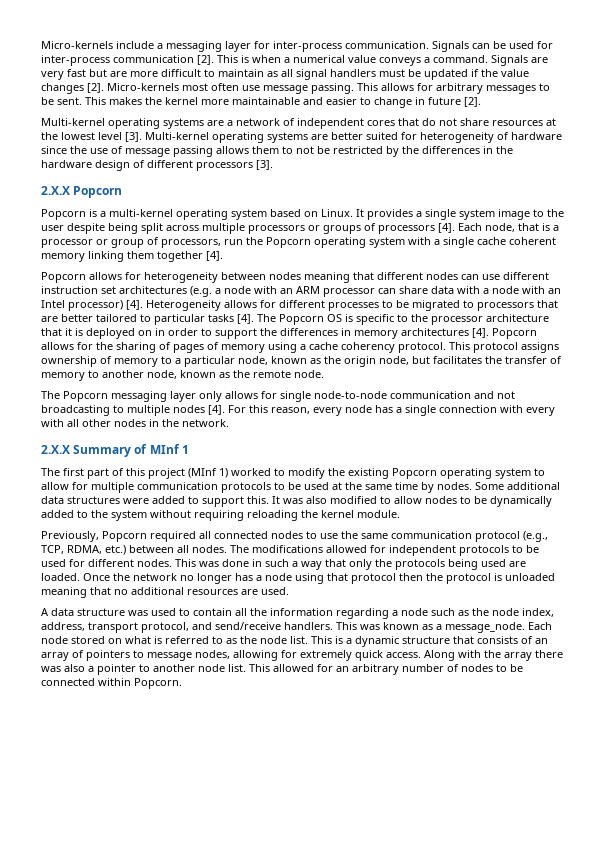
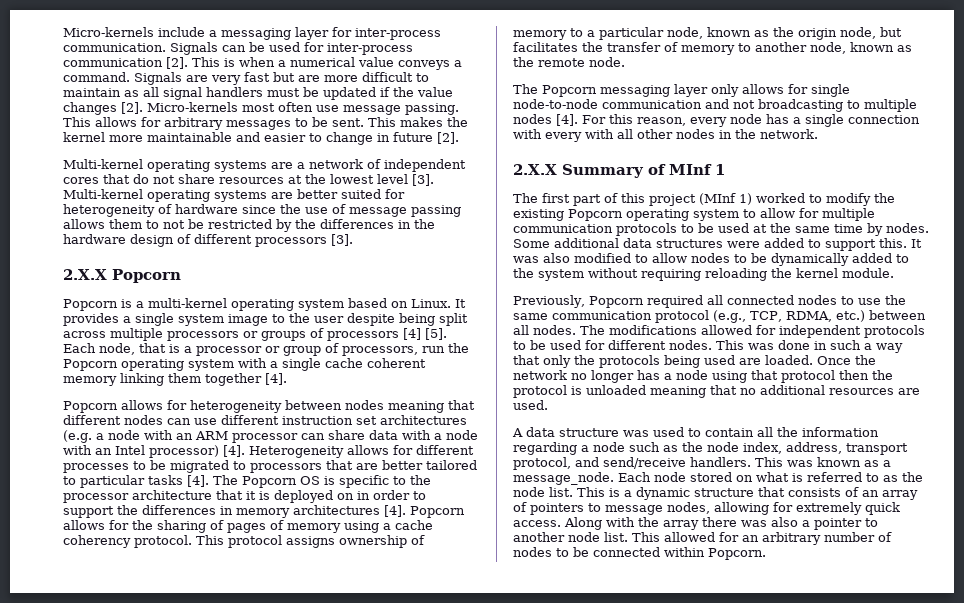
- It provides a single system image to the user despite being split across multiple processors or groups of processors [4].
+ It provides a single system image to the user despite being split across multiple processors or groups of processors [4] [5].

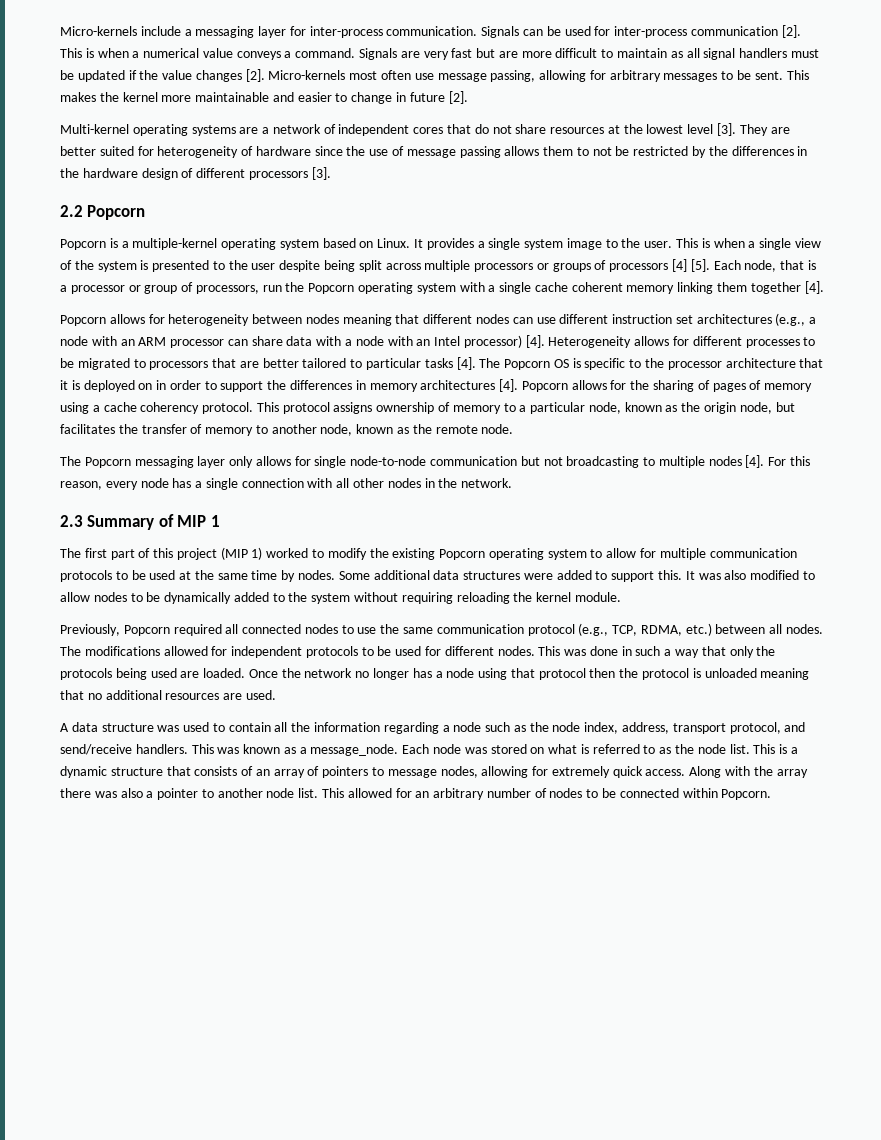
- Micro-kernels most often use message passing. This allows for arbitrary messages to be sent.
+ Micro-kernels most often use message passing, allowing for arbitrary messages to be sent.
- Multi-kernel operating systems are better suited for heterogeneity of hardware since the use of message passing allows them to not be restricted by the differences in the hardware design of different processors [3].
+ They are better suited for heterogeneity of hardware since the use of message passing allows them to not be restricted by the differences in the hardware design of different processors [3].
- 2.X.X Popcorn
+ 2.2 Popcorn
- Popcorn is a multi-kernel operating system based on Linux.
+ Popcorn is a multiple-kernel operating system based on Linux.
- It provides a single system image to the user despite being split across multiple processors or groups of processors [4] [5].
+ It provides a single system image to the user. This is when a single view of the system is presented to the user despite being split across multiple processors or groups of processors [4] [5].
- Popcorn allows for heterogeneity between nodes meaning that different nodes can use different instruction set architectures (e.g. a node with an ARM processor can share data with a node with an Intel processor) [4].
+ Popcorn allows for heterogeneity between nodes meaning that different nodes can use different instruction set architectures (e.g., a node with an ARM processor can share data with a node with an Intel processor) [4].
- The Popcorn messaging layer only allows for single node-to-node communication and not broadcasting to multiple nodes [4].
+ The Popcorn messaging layer only allows for single node-to-node communication but not broadcasting to multiple nodes [4].
- For this reason, every node has a single connection with every with all other nodes in the network.
+ For this reason, every node has a single connection with all other nodes in the network.
- 2.X.X Summary of MInf 1
+ 2.3 Summary of MIP 1
- The first part of this project (MInf 1) worked to modify the existing Popcorn operating system to allow for multiple communication protocols to be used at the same time by nodes.
+ The first part of this project (MIP 1) worked to modify the existing Popcorn operating system to allow for multiple communication protocols to be used at the same time by nodes.
- Each node stored on what is referred to as the node list.
+ Each node was stored on what is referred to as the node list.

